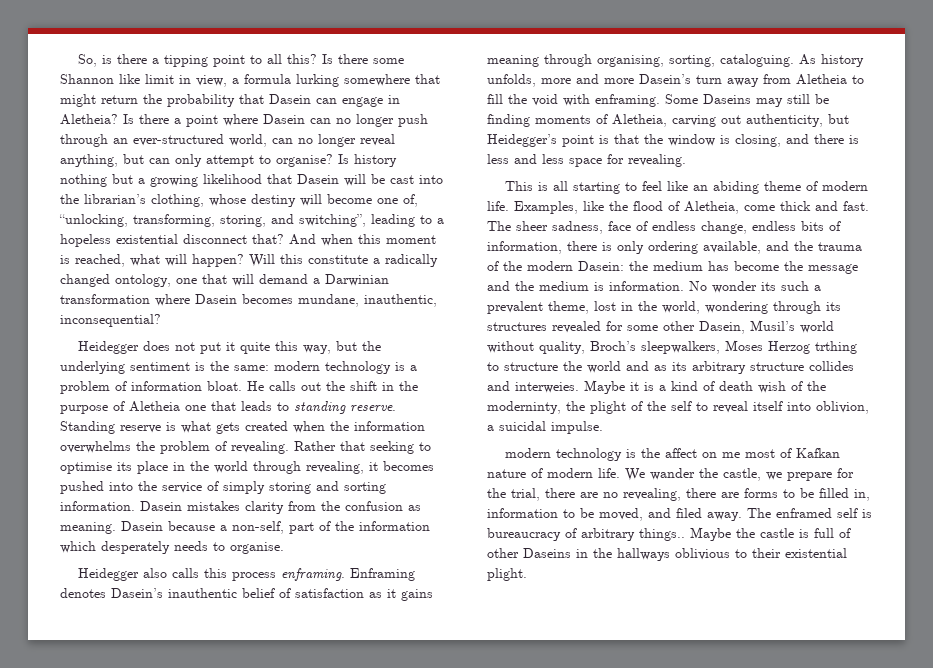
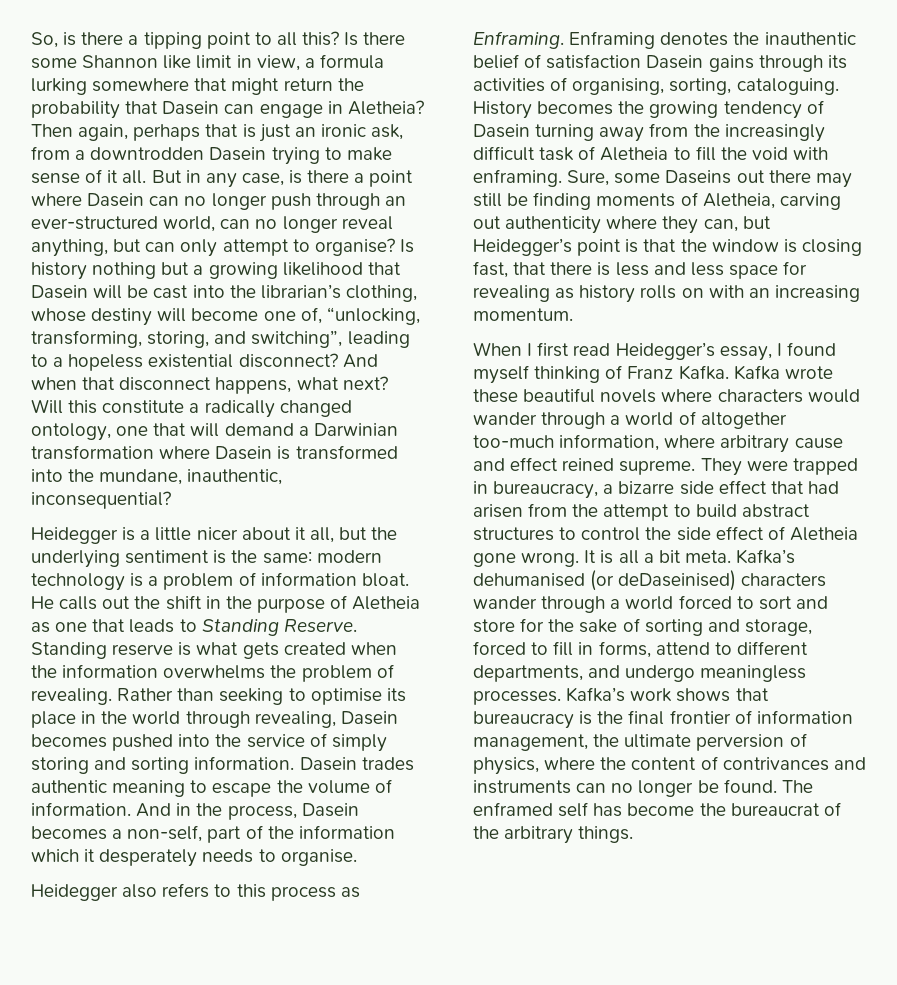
- Is there a point where Dasein can no longer push through an ever-structured world, can no longer reveal anything, but can only attempt to organise?
+ Then again, perhaps that is just an ironic ask, from a downtrodden Dasein trying to make sense of it all. But in any case, is there a point where Dasein can no longer push through an ever-structured world, can no longer reveal anything, but can only attempt to organise?
- Is history nothing but a growing likelihood that Dasein will be cast into the librarian’s clothing, whose destiny will become one of, “unlocking, transforming, storing, and switching”, leading to a hopeless existential disconnect that? And when this moment is reached, what will happen?
+ Is history nothing but a growing likelihood that Dasein will be cast into the librarian’s clothing, whose destiny will become one of, “unlocking, transforming, storing, and switching”, leading to a hopeless existential disconnect? And when that disconnect happens, what next?
- Will this constitute a radically changed ontology, one that will demand a Darwinian transformation where Dasein becomes mundane, inauthentic, inconsequential?
+ Will this constitute a radically changed ontology, one that will demand a Darwinian transformation where Dasein is transformed into the mundane, inauthentic, inconsequential?
- Heidegger does not put it quite this way, but the underlying sentiment is the same: modern technology is a problem of information bloat.
+ Heidegger is a little nicer about it all, but the underlying sentiment is the same: modern technology is a problem of information bloat.
- He calls out the shift in the purpose of Aletheia one that leads to standing reserve.
+ He calls out the shift in the purpose of Aletheia as one that leads to Standing Reserve.
- Rather that seeking to optimise its place in the world through revealing, it becomes pushed into the service of simply storing and sorting information.
+ Rather than seeking to optimise its place in the world through revealing, Dasein becomes pushed into the service of simply storing and sorting information.
- Dasein mistakes clarity from the confusion as meaning. Dasein because a non-self, part of the information which desperately needs to organise.
+ Dasein trades authentic meaning to escape the volume of information. And in the process, Dasein becomes a non-self, part of the information which it desperately needs to organise.
- Heidegger also calls this process enframing.
+ Heidegger also refers to this process as Enframing.
- Enframing denotes Dasein’s inauthentic belief of satisfaction as it gains meaning through organising, sorting, cataloguing. As history unfolds, more and more Dasein’s turn away from Aletheia to fill the void with enframing.
+ Enframing denotes the inauthentic belief of satisfaction Dasein gains through its activities of organising, sorting, cataloguing. History becomes the growing tendency of Dasein turning away from the increasingly difficult task of Aletheia to fill the void with enframing.
- Some Daseins may still be finding moments of Aletheia, carving out authenticity, but Heidegger’s point is that the window is closing, and there is less and less space for revealing.
- This is all starting to feel like an abiding theme of modern life. Examples, like the flood of Aletheia, come thick and fast. The sheer sadness, face of endless change, endless bits of information, there is only ordering available, and the trauma of the modern Dasein: the medium has become the message and the medium is information. No wonder its such a prevalent theme, lost in the world, wondering through its structures revealed for some other Dasein, Musil’s world without quality, Broch’s sleepwalkers, Moses Herzog trthing to structure the world and as its arbitrary structure collides and interweies. Maybe it is a kind of death wish of the moderninty, the plight of the self to reveal itself into oblivion, a suicidal impulse.
- modern technology is the affect on me most of Kafkan nature of modern life. We wander the castle, we prepare for the trial, there are no revealing, there are forms to be filled in, information to be moved, and filed away. The enframed self is bureaucracy of arbitrary things.. Maybe the castle is full of other Daseins in the hallways oblivious to their existential plight.
+ Sure, some Daseins out there may still be finding moments of Aletheia, carving out authenticity where they can, but Heidegger’s point is that the window is closing fast, that there is less and less space for revealing as history rolls on with an increasing momentum.
+ When I first read Heidegger’s essay, I found myself thinking of Franz Kafka. Kafka wrote these beautiful novels where characters would wander through a world of altogether too-much information, where arbitrary cause and effect reined supreme. They were trapped in bureaucracy, a bizarre side effect that had arisen from the attempt to build abstract structures to control the side effect of Aletheia gone wrong. It is all a bit meta. Kafka’s dehumanised (or deDaseinised) characters wander through a world forced to sort and store for the sake of sorting and storage, forced to fill in forms, attend to different departments, and undergo meaningless processes. Kafka’s work shows that bureaucracy is the final frontier of information management, the ultimate perversion of physics, where the content of contrivances and instruments can no longer be found. The enframed self has become the bureaucrat of the arbitrary things.

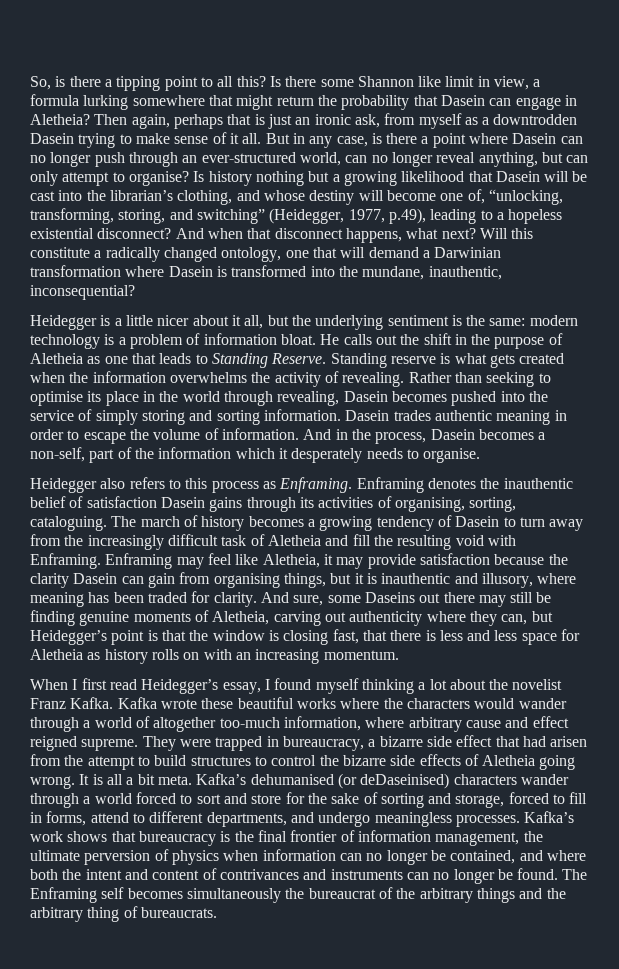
- Then again, perhaps that is just an ironic ask, from a downtrodden Dasein trying to make sense of it all.
+ Then again, perhaps that is just an ironic ask, from myself as a downtrodden Dasein trying to make sense of it all.
- Is history nothing but a growing likelihood that Dasein will be cast into the librarian’s clothing, whose destiny will become one of, “unlocking, transforming, storing, and switching”, leading to a hopeless existential disconnect?
+ Is history nothing but a growing likelihood that Dasein will be cast into the librarian’s clothing, and whose destiny will become one of, “unlocking, transforming, storing, and switching” (Heidegger, 1977, p.49), leading to a hopeless existential disconnect?
- Standing reserve is what gets created when the information overwhelms the problem of revealing.
+ Standing reserve is what gets created when the information overwhelms the activity of revealing.
- Dasein trades authentic meaning to escape the volume of information.
+ Dasein trades authentic meaning in order to escape the volume of information.
- History becomes the growing tendency of Dasein turning away from the increasingly difficult task of Aletheia to fill the void with enframing. Sure, some Daseins out there may still be finding moments of Aletheia, carving out authenticity where they can, but Heidegger’s point is that the window is closing fast, that there is less and less space for revealing as history rolls on with an increasing momentum.
+ The march of history becomes a growing tendency of Dasein to turn away from the increasingly difficult task of Aletheia and fill the resulting void with Enframing. Enframing may feel like Aletheia, it may provide satisfaction because the clarity Dasein can gain from organising things, but it is inauthentic and illusory, where meaning has been traded for clarity. And sure, some Daseins out there may still be finding genuine moments of Aletheia, carving out authenticity where they can, but Heidegger’s point is that the window is closing fast, that there is less and less space for Aletheia as history rolls on with an increasing momentum.
- When I first read Heidegger’s essay, I found myself thinking of Franz Kafka.
+ When I first read Heidegger’s essay, I found myself thinking a lot about the novelist Franz Kafka.
- Kafka wrote these beautiful novels where characters would wander through a world of altogether too-much information, where arbitrary cause and effect reined supreme.
+ Kafka wrote these beautiful works where the characters would wander through a world of altogether too-much information, where arbitrary cause and effect reigned supreme.
- They were trapped in bureaucracy, a bizarre side effect that had arisen from the attempt to build abstract structures to control the side effect of Aletheia gone wrong.
+ They were trapped in bureaucracy, a bizarre side effect that had arisen from the attempt to build structures to control the bizarre side effects of Aletheia going wrong.
- Kafka’s work shows that bureaucracy is the final frontier of information management, the ultimate perversion of physics, where the content of contrivances and instruments can no longer be found.
+ Kafka’s work shows that bureaucracy is the final frontier of information management, the ultimate perversion of physics when information can no longer be contained, and where both the intent and content of contrivances and instruments can no longer be found.
- The enframed self has become the bureaucrat of the arbitrary things.
+ The Enframing self becomes simultaneously the bureaucrat of the arbitrary things and the arbitrary thing of bureaucrats.

